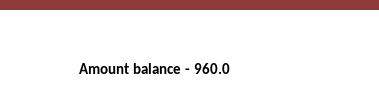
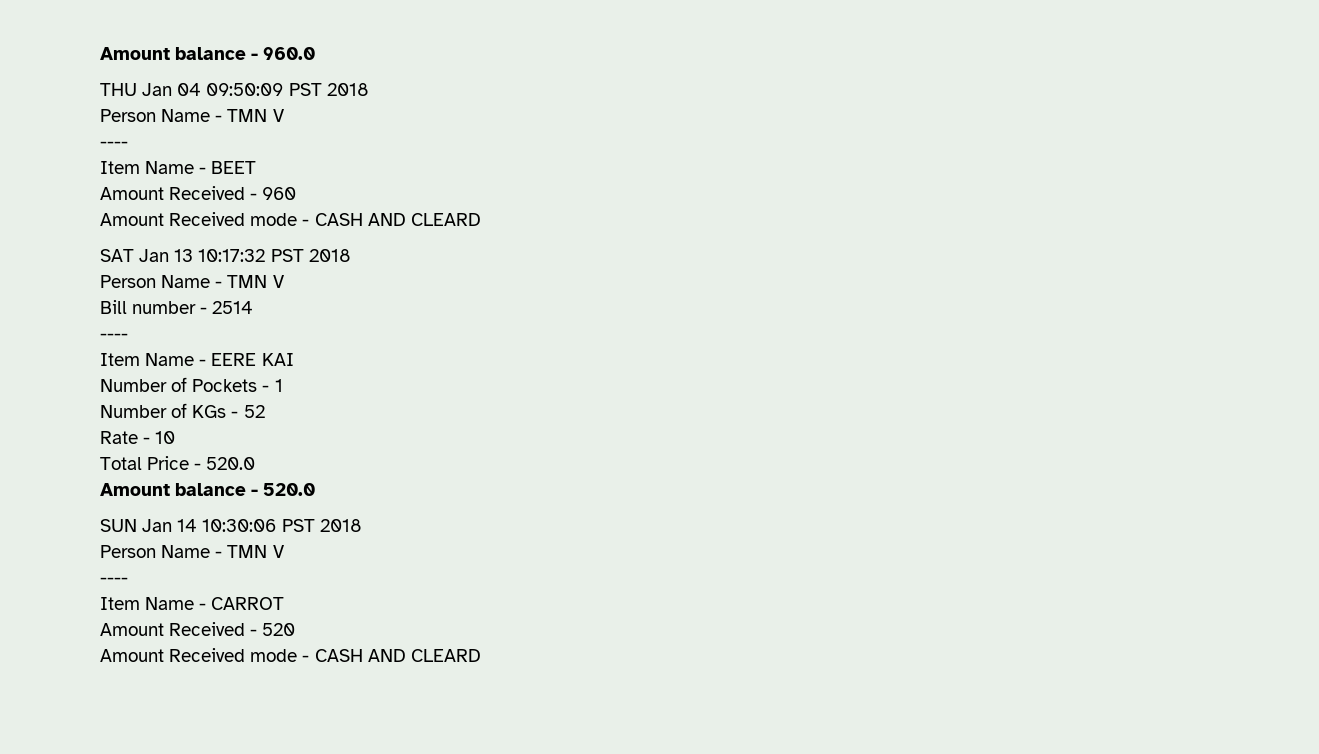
+ THU Jan 04 09:50:09 PST 2018
+ Person Name - TMN V
+ ----
+ Item Name - BEET
+ Amount Received - 960
+ Amount Received mode - CASH AND CLEARD
+ SAT Jan 13 10:17:32 PST 2018
+ Person Name - TMN V
+ Bill number - 2514
+ ----
+ Item Name - EERE KAI
+ Number of Pockets - 1
+ Number of KGs - 52
+ Rate - 10
+ Total Price - 520.0
+ Amount balance - 520.0
+ SUN Jan 14 10:30:06 PST 2018
+ Person Name - TMN V
+ ----
+ Item Name - CARROT
+ Amount Received - 520
+ Amount Received mode - CASH AND CLEARD

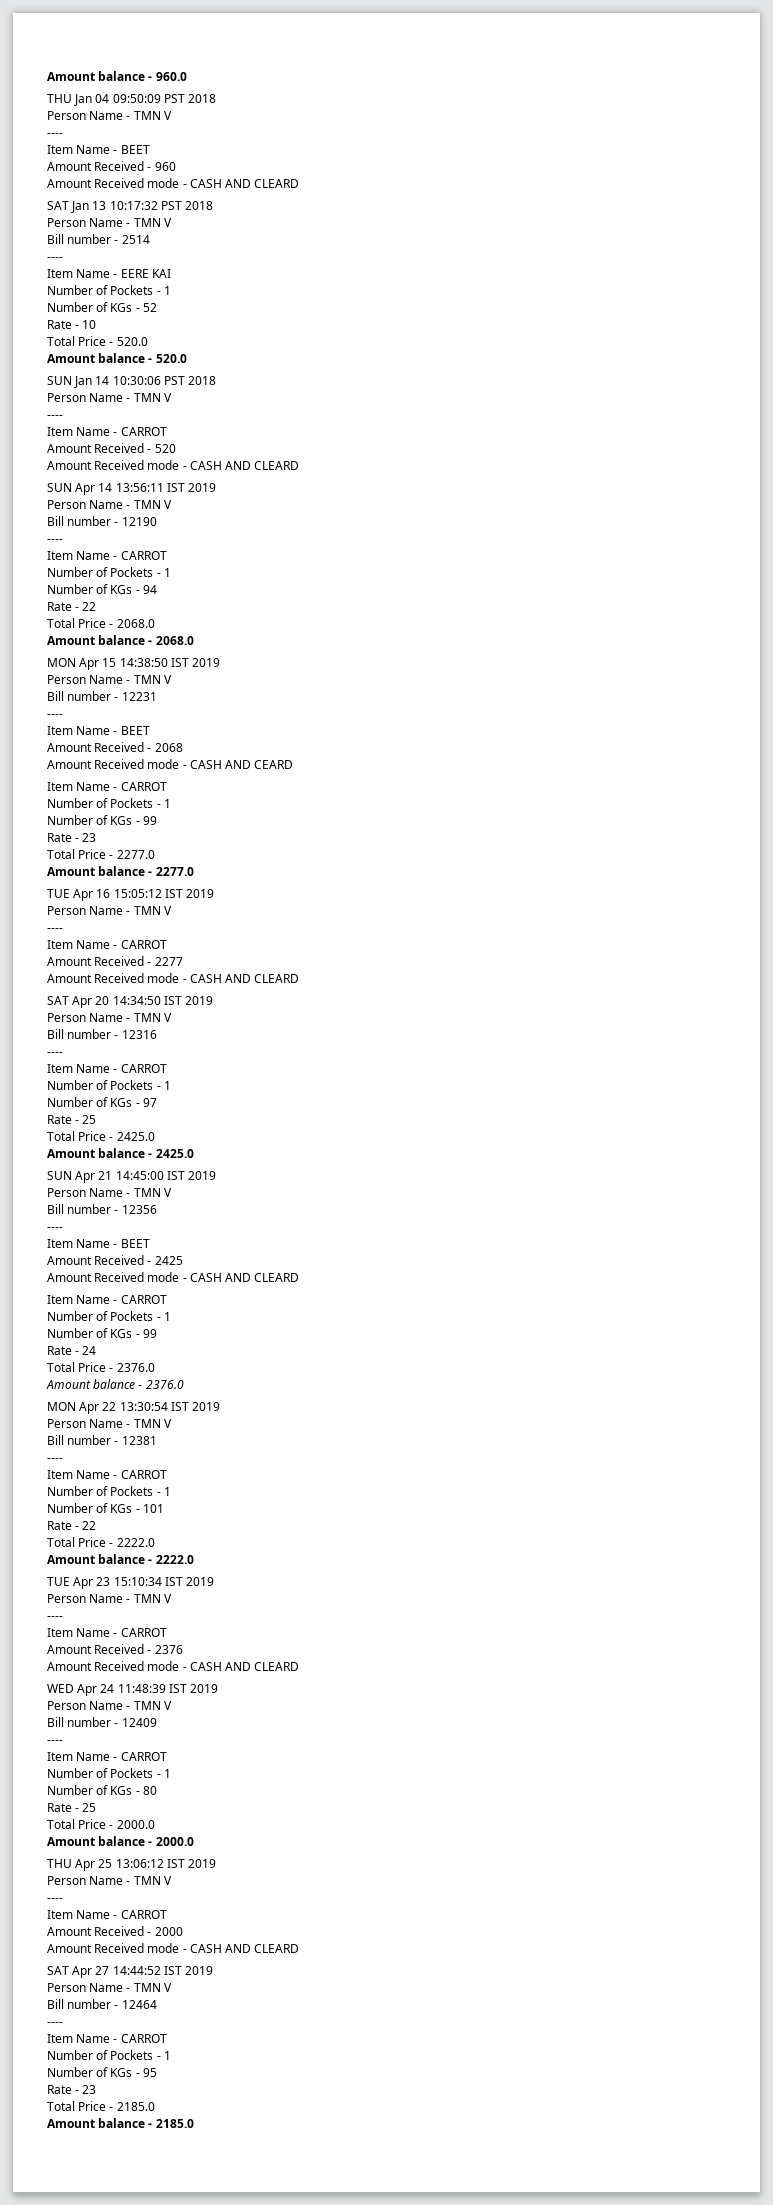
+ SUN Apr 14 13:56:11 IST 2019
+ Person Name - TMN V
+ Bill number - 12190
+ ----
+ Item Name - CARROT
+ Number of Pockets - 1
+ Number of KGs - 94
+ Rate - 22
+ Total Price - 2068.0
+ Amount balance - 2068.0
+ MON Apr 15 14:38:50 IST 2019
+ Person Name - TMN V
+ Bill number - 12231
+ ----
+ Item Name - BEET
+ Amount Received - 2068
+ Amount Received mode - CASH AND CEARD
+ Item Name - CARROT
+ Number of Pockets - 1
+ Number of KGs - 99
+ Rate - 23
+ Total Price - 2277.0
+ Amount balance - 2277.0
+ TUE Apr 16 15:05:12 IST 2019
+ Person Name - TMN V
+ ----
+ Item Name - CARROT
+ Amount Received - 2277
+ Amount Received mode - CASH AND CLEARD
+ SAT Apr 20 14:34:50 IST 2019
+ Person Name - TMN V
+ Bill number - 12316
+ ----
+ Item Name - CARROT
+ Number of Pockets - 1
+ Number of KGs - 97
+ Rate - 25
+ Total Price - 2425.0
+ Amount balance - 2425.0
+ SUN Apr 21 14:45:00 IST 2019
+ Person Name - TMN V
+ Bill number - 12356
+ ----
+ Item Name - BEET
+ Amount Received - 2425
+ Amount Received mode - CASH AND CLEARD
+ Item Name - CARROT
+ Number of Pockets - 1
+ Number of KGs - 99
+ Rate - 24
+ Total Price - 2376.0
+ Amount balance - 2376.0
+ MON Apr 22 13:30:54 IST 2019
+ Person Name - TMN V
+ Bill number - 12381
+ ----
+ Item Name - CARROT
+ Number of Pockets - 1
+ Number of KGs - 101
+ Rate - 22
+ Total Price - 2222.0
+ Amount balance - 2222.0
+ TUE Apr 23 15:10:34 IST 2019
+ Person Name - TMN V
+ ----
+ Item Name - CARROT
+ Amount Received - 2376
+ Amount Received mode - CASH AND CLEARD
+ WED Apr 24 11:48:39 IST 2019
+ Person Name - TMN V
+ Bill number - 12409
+ ----
+ Item Name - CARROT
+ Number of Pockets - 1
+ Number of KGs - 80
+ Rate - 25
+ Total Price - 2000.0
+ Amount balance - 2000.0
+ THU Apr 25 13:06:12 IST 2019
+ Person Name - TMN V
+ ----
+ Item Name - CARROT
+ Amount Received - 2000
+ Amount Received mode - CASH AND CLEARD
+ SAT Apr 27 14:44:52 IST 2019
+ Person Name - TMN V
+ Bill number - 12464
+ ----
+ Item Name - CARROT
+ Number of Pockets - 1
+ Number of KGs - 95
+ Rate - 23
+ Total Price - 2185.0
+ Amount balance - 2185.0

